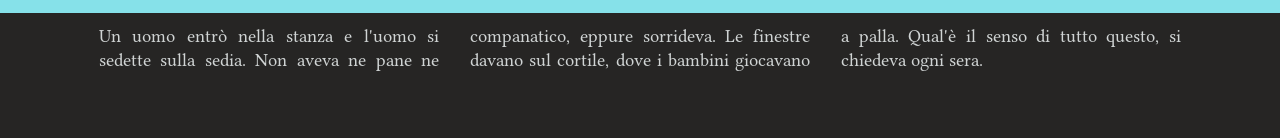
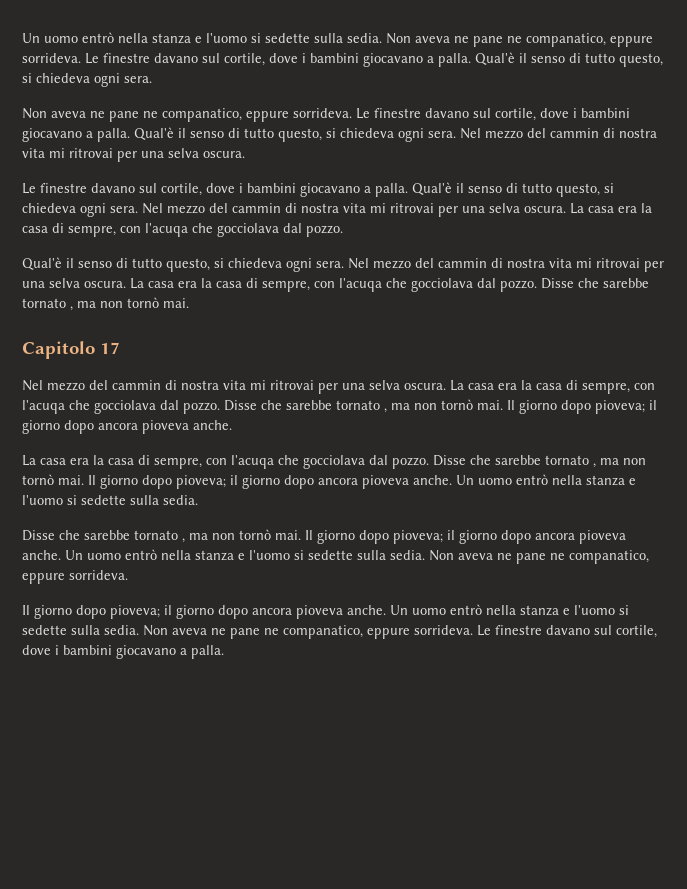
+ Non aveva ne pane ne companatico, eppure sorrideva. Le finestre davano sul cortile, dove i bambini giocavano a palla. Qual'è il senso di tutto questo, si chiedeva ogni sera. Nel mezzo del cammin di nostra vita mi ritrovai per una selva oscura.
+ Le finestre davano sul cortile, dove i bambini giocavano a palla. Qual'è il senso di tutto questo, si chiedeva ogni sera. Nel mezzo del cammin di nostra vita mi ritrovai per una selva oscura. La casa era la casa di sempre, con l'acuqa che gocciolava dal pozzo.
+ Qual'è il senso di tutto questo, si chiedeva ogni sera. Nel mezzo del cammin di nostra vita mi ritrovai per una selva oscura. La casa era la casa di sempre, con l'acuqa che gocciolava dal pozzo. Disse che sarebbe tornato , ma non tornò mai.
+ Capitolo 17
+ Nel mezzo del cammin di nostra vita mi ritrovai per una selva oscura. La casa era la casa di sempre, con l'acuqa che gocciolava dal pozzo. Disse che sarebbe tornato , ma non tornò mai. Il giorno dopo pioveva; il giorno dopo ancora pioveva anche.
+ La casa era la casa di sempre, con l'acuqa che gocciolava dal pozzo. Disse che sarebbe tornato , ma non tornò mai. Il giorno dopo pioveva; il giorno dopo ancora pioveva anche. Un uomo entrò nella stanza e l'uomo si sedette sulla sedia.
+ Disse che sarebbe tornato , ma non tornò mai. Il giorno dopo pioveva; il giorno dopo ancora pioveva anche. Un uomo entrò nella stanza e l'uomo si sedette sulla sedia. Non aveva ne pane ne companatico, eppure sorrideva.
+ Il giorno dopo pioveva; il giorno dopo ancora pioveva anche. Un uomo entrò nella stanza e l'uomo si sedette sulla sedia. Non aveva ne pane ne companatico, eppure sorrideva. Le finestre davano sul cortile, dove i bambini giocavano a palla.

